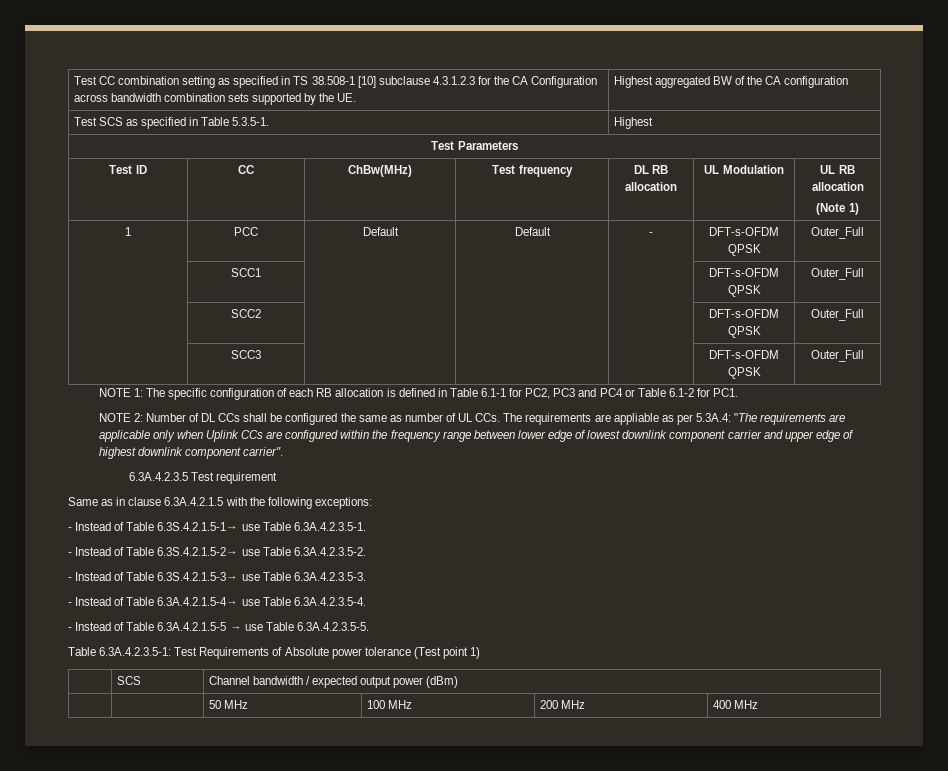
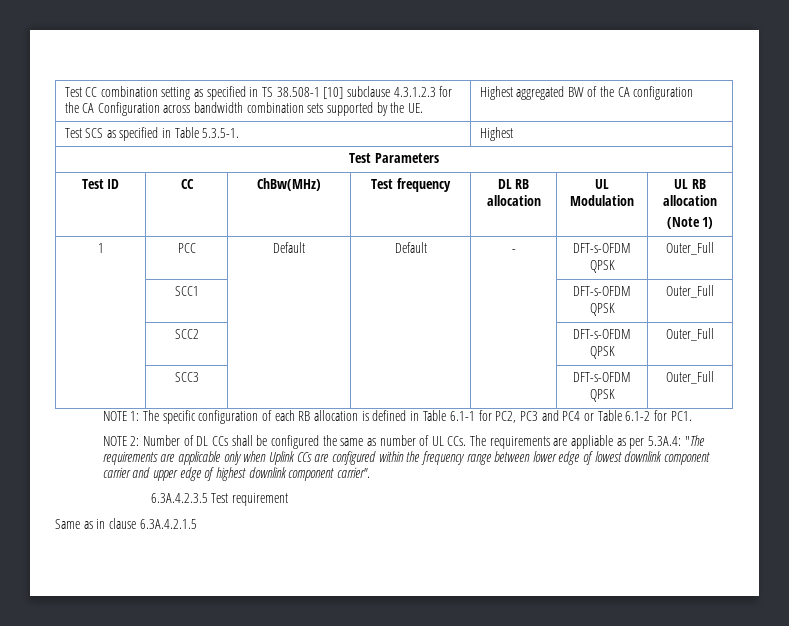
- Same as in clause 6.3A.4.2.1.5 with the following exceptions:
- - Instead of Table 6.3S.4.2.1.5-1→ use Table 6.3A.4.2.3.5-1.
- - Instead of Table 6.3S.4.2.1.5-2→ use Table 6.3A.4.2.3.5-2.
- - Instead of Table 6.3S.4.2.1.5-3→ use Table 6.3A.4.2.3.5-3.
- - Instead of Table 6.3A.4.2.1.5-4→ use Table 6.3A.4.2.3.5-4.
- - Instead of Table 6.3A.4.2.1.5-5 → use Table 6.3A.4.2.3.5-5.
- Table 6.3A.4.2.3.5-1: Test Requirements of Absolute power tolerance (Test point 1)
- | SCS | Channel bandwidth / expected output power (dBm)
- | | 50 MHz | 100 MHz | 200 MHz | 400 MHz
+ Same as in clause 6.3A.4.2.1.5

